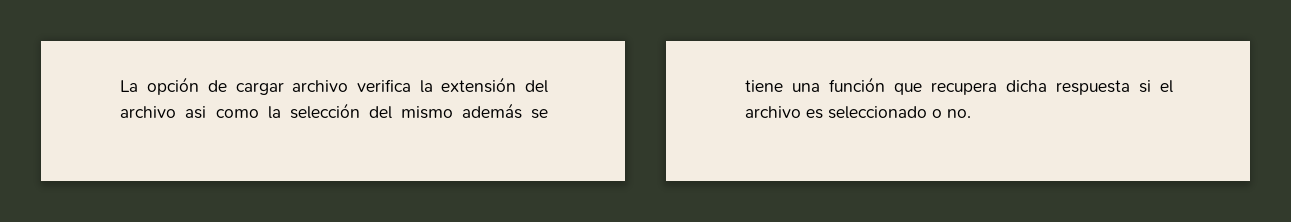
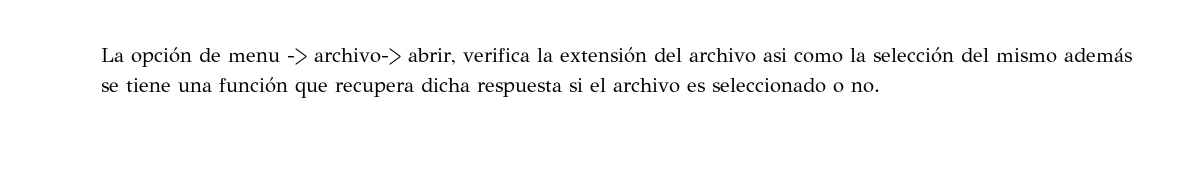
- La opción de cargar archivo verifica la extensión del archivo asi como la selección del mismo además se tiene una función que recupera dicha respuesta si el archivo es seleccionado o no.
+ La opción de menu -> archivo-> abrir, verifica la extensión del archivo asi como la selección del mismo además se tiene una función que recupera dicha respuesta si el archivo es seleccionado o no.

